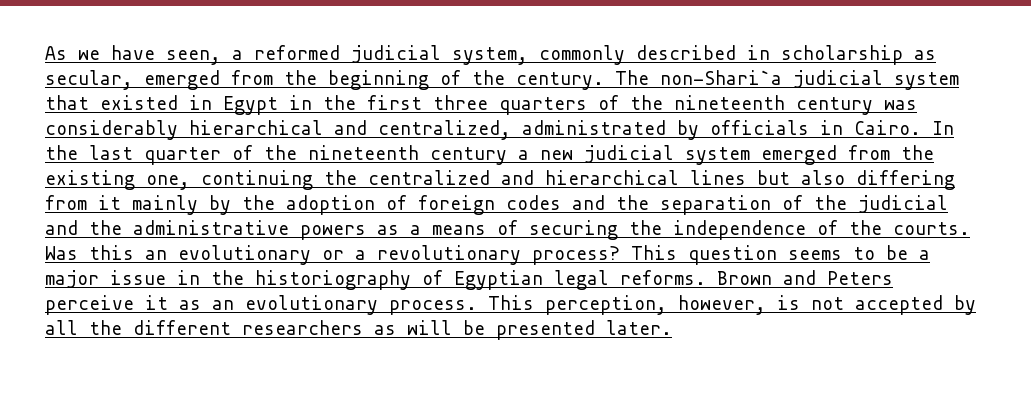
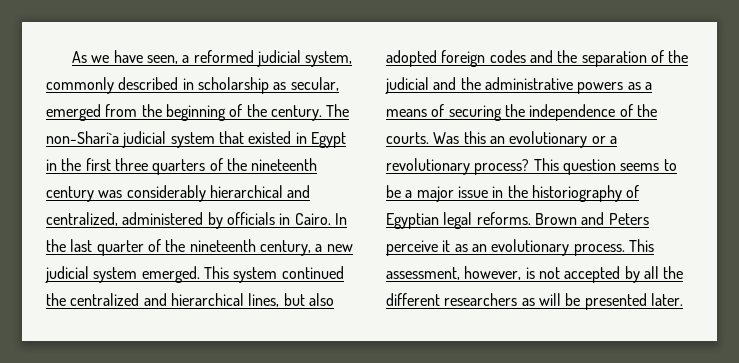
- The non-Shari`a judicial system that existed in Egypt in the first three quarters of the nineteenth century was considerably hierarchical and centralized, administrated by officials in Cairo.
+ The non-Shari`a judicial system that existed in Egypt in the first three quarters of the nineteenth century was considerably hierarchical and centralized, administered by officials in Cairo.
- In the last quarter of the nineteenth century a new judicial system emerged from the existing one, continuing the centralized and hierarchical lines but also differing from it mainly by the adoption of foreign codes and the separation of the judicial and the administrative powers as a means of securing the independence of the courts.
+ In the last quarter of the nineteenth century, a new judicial system emerged. This system continued the centralized and hierarchical lines, but also adopted foreign codes and the separation of the judicial and the administrative powers as a means of securing the independence of the courts.
- This perception, however, is not accepted by all the different researchers as will be presented later.
+ This assessment, however, is not accepted by all the different researchers as will be presented later.

